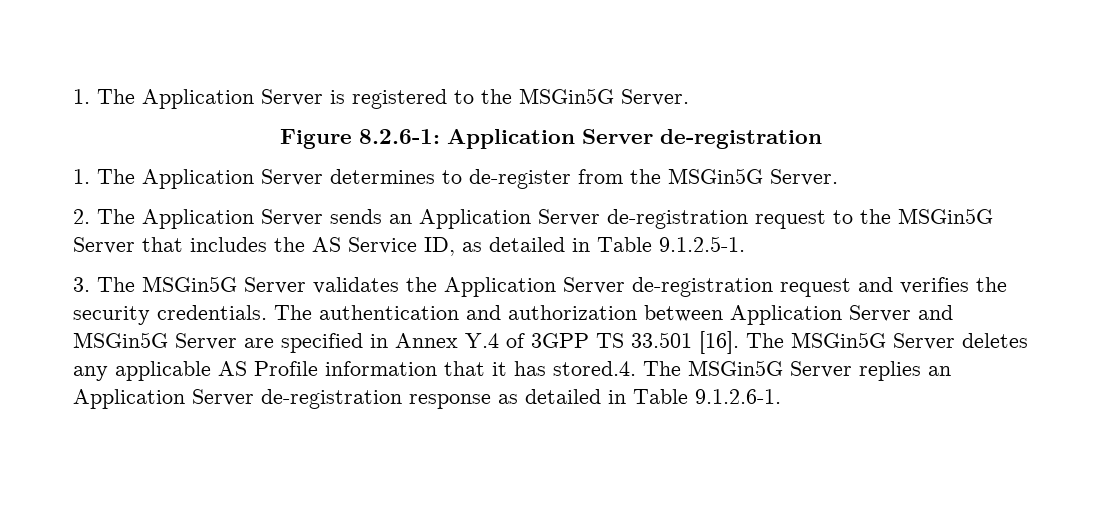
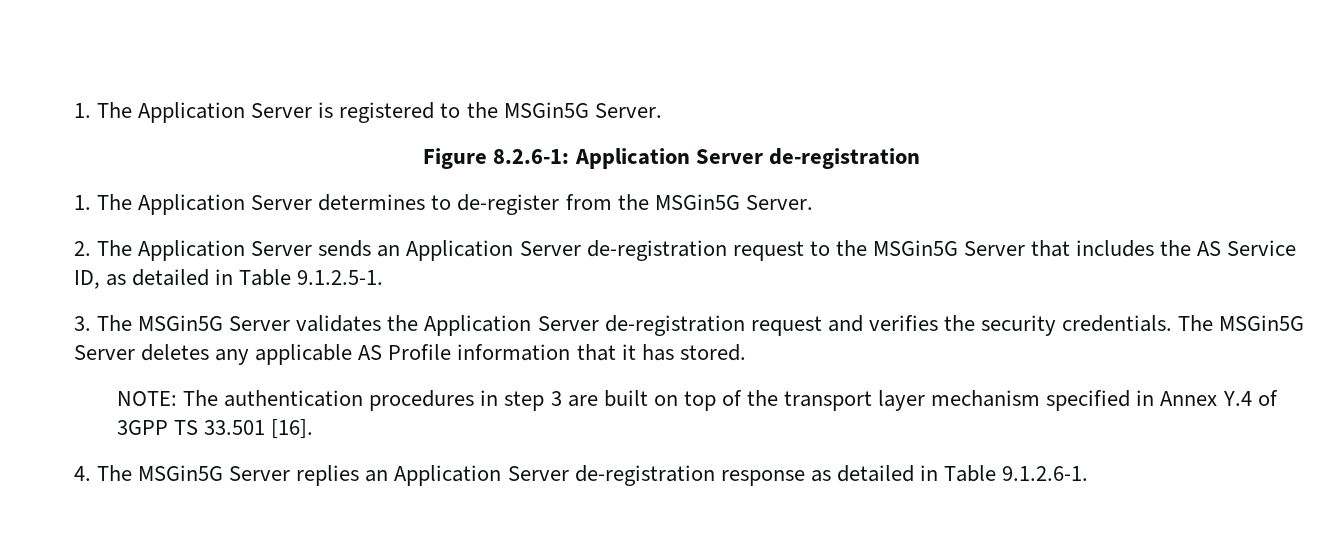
- The authentication and authorization between Application Server and MSGin5G Server are specified in Annex Y.4 of 3GPP TS 33.501 [16]. The MSGin5G Server deletes any applicable AS Profile information that it has stored.4. The MSGin5G Server replies an Application Server de-registration response as detailed in Table 9.1.2.6-1.
+ The MSGin5G Server deletes any applicable AS Profile information that it has stored.
+ NOTE: The authentication procedures in step 3 are built on top of the transport layer mechanism specified in Annex Y.4 of 3GPP TS 33.501 [16].
+ 4. The MSGin5G Server replies an Application Server de-registration response as detailed in Table 9.1.2.6-1.

